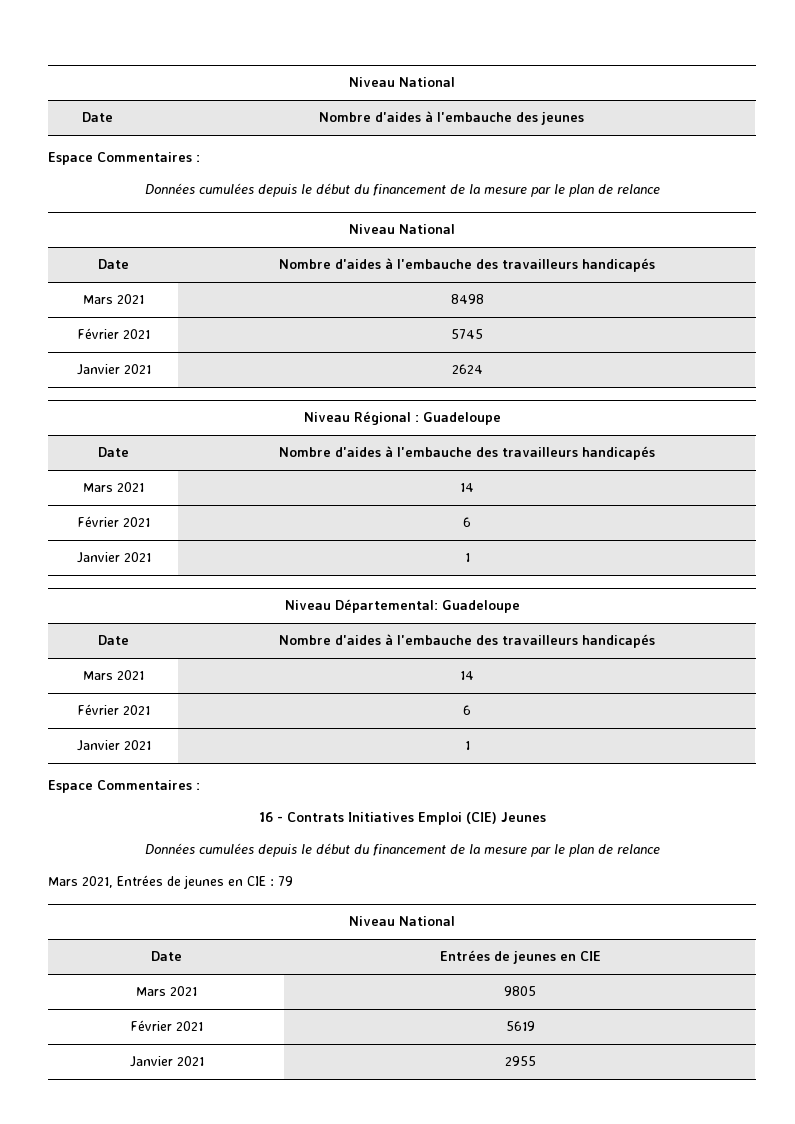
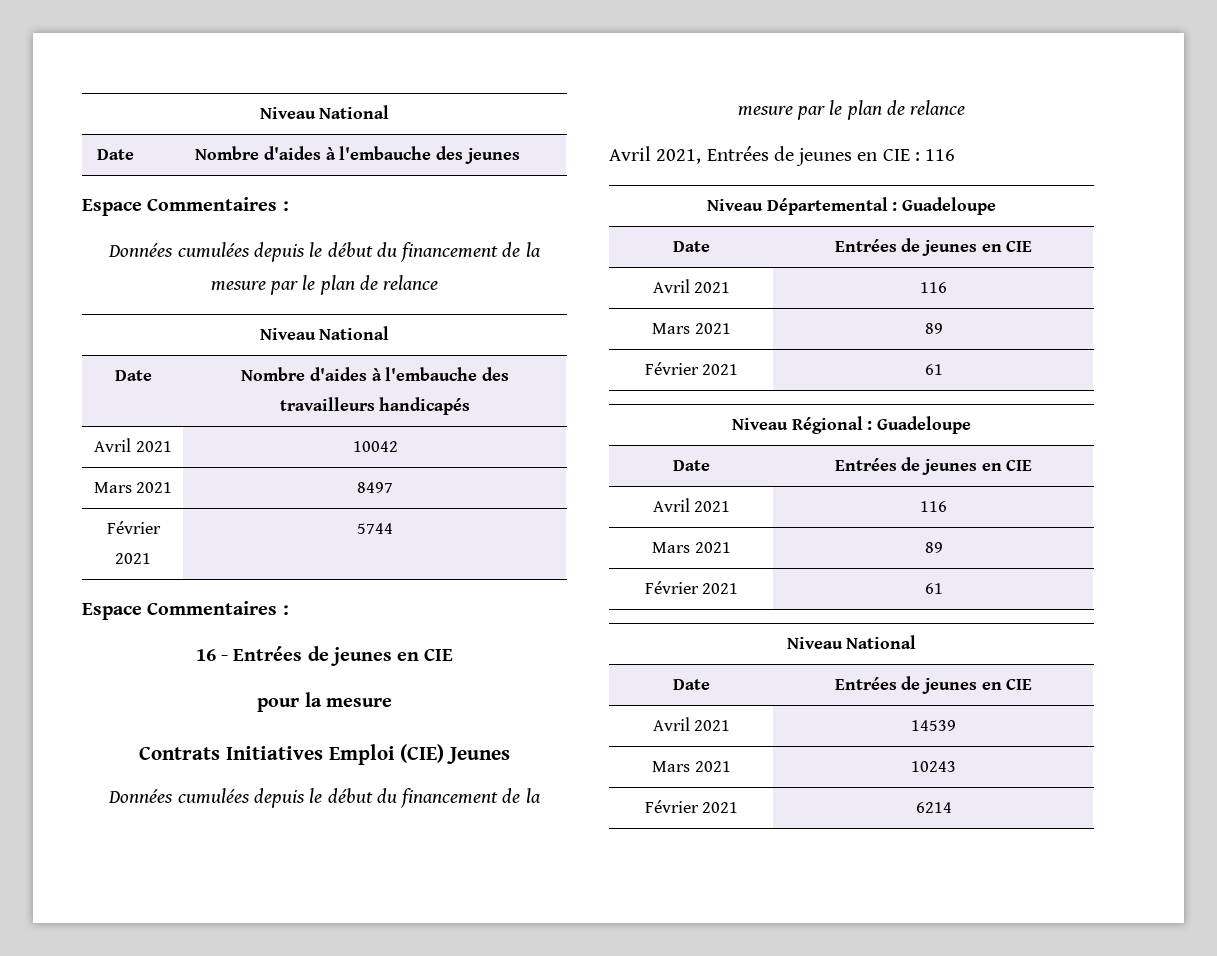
- Mars 2021 | 8498
- Février 2021 | 5745
- Janvier 2021 | 2624
- Niveau Régional : Guadeloupe
- Date | Nombre d'aides à l'embauche des travailleurs handicapés
- Mars 2021 | 14
- Février 2021 | 6
- Janvier 2021 | 1
- Niveau Départemental: Guadeloupe
- Date | Nombre d'aides à l'embauche des travailleurs handicapés
- Mars 2021 | 14
- Février 2021 | 6
- Janvier 2021 | 1
+ Avril 2021 | 10042
+ Mars 2021 | 8497
+ Février 2021 | 5744
- 16 - Contrats Initiatives Emploi (CIE) Jeunes
+ 16 - Entrées de jeunes en CIE
+ pour la mesure
+ Contrats Initiatives Emploi (CIE) Jeunes
- Mars 2021, Entrées de jeunes en CIE : 79
+ Avril 2021, Entrées de jeunes en CIE : 116
+ Niveau Départemental : Guadeloupe
+ Date | Entrées de jeunes en CIE
+ Avril 2021 | 116
+ Mars 2021 | 89
+ Février 2021 | 61
+ Niveau Régional : Guadeloupe
+ Date | Entrées de jeunes en CIE
+ Avril 2021 | 116
+ Mars 2021 | 89
+ Février 2021 | 61
- Mars 2021 | 9805
- Février 2021 | 5619
- Janvier 2021 | 2955
+ Avril 2021 | 14539
+ Mars 2021 | 10243
+ Février 2021 | 6214

